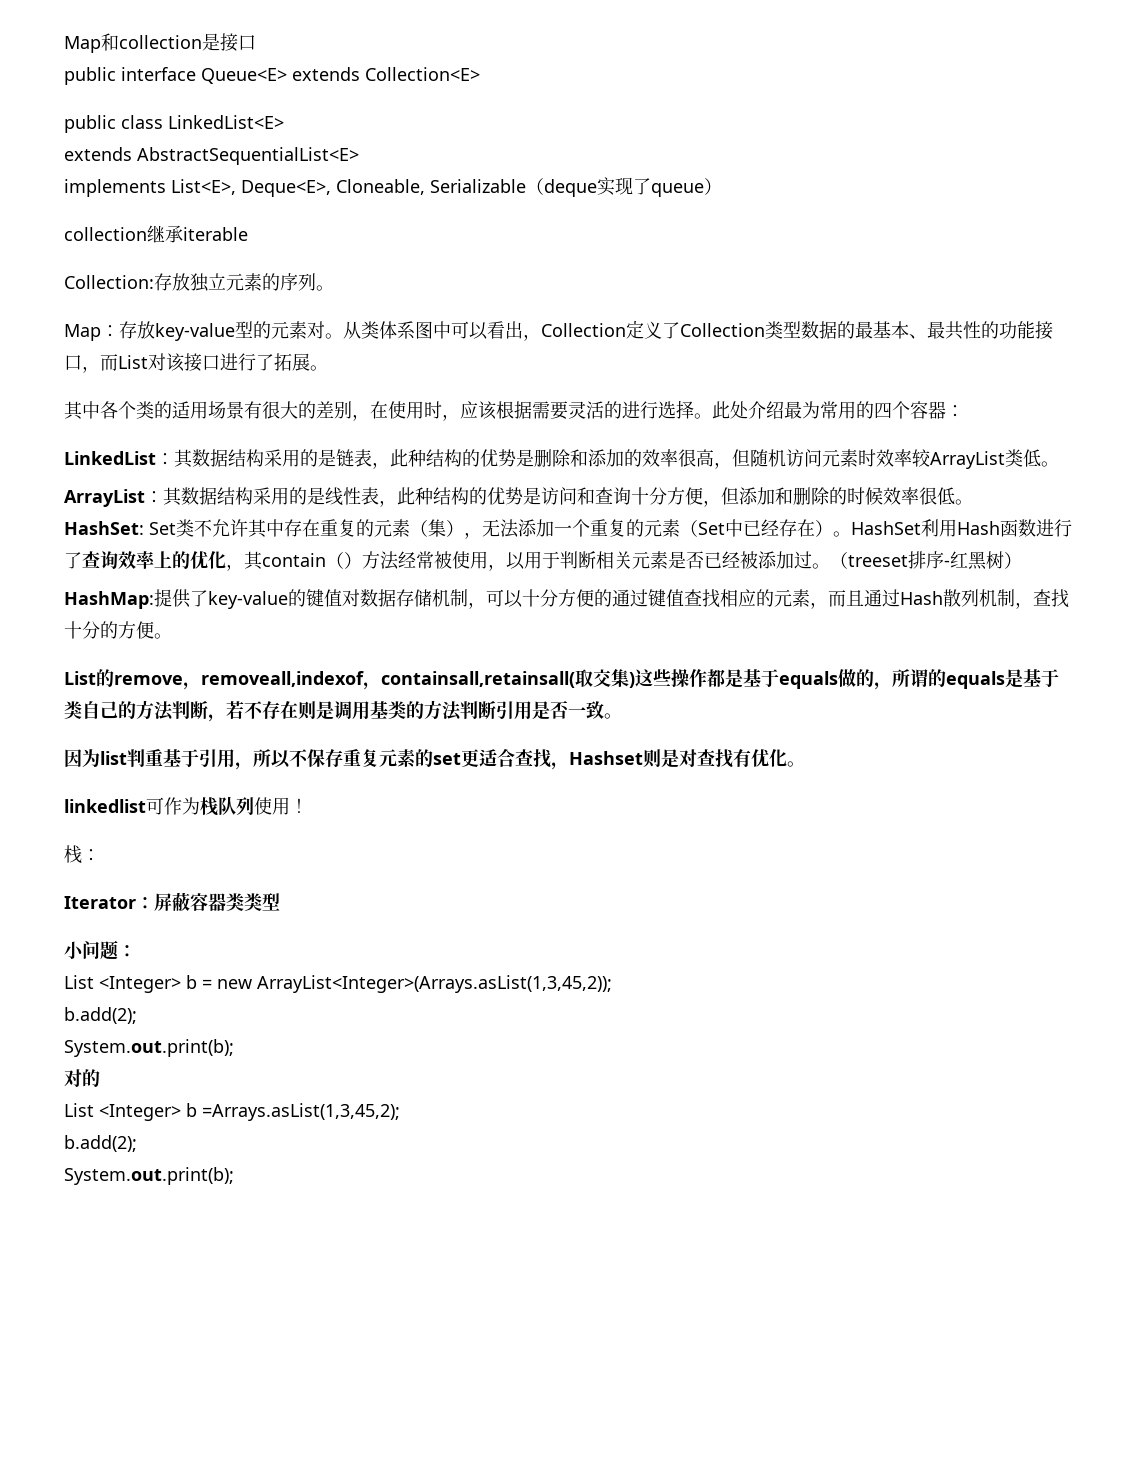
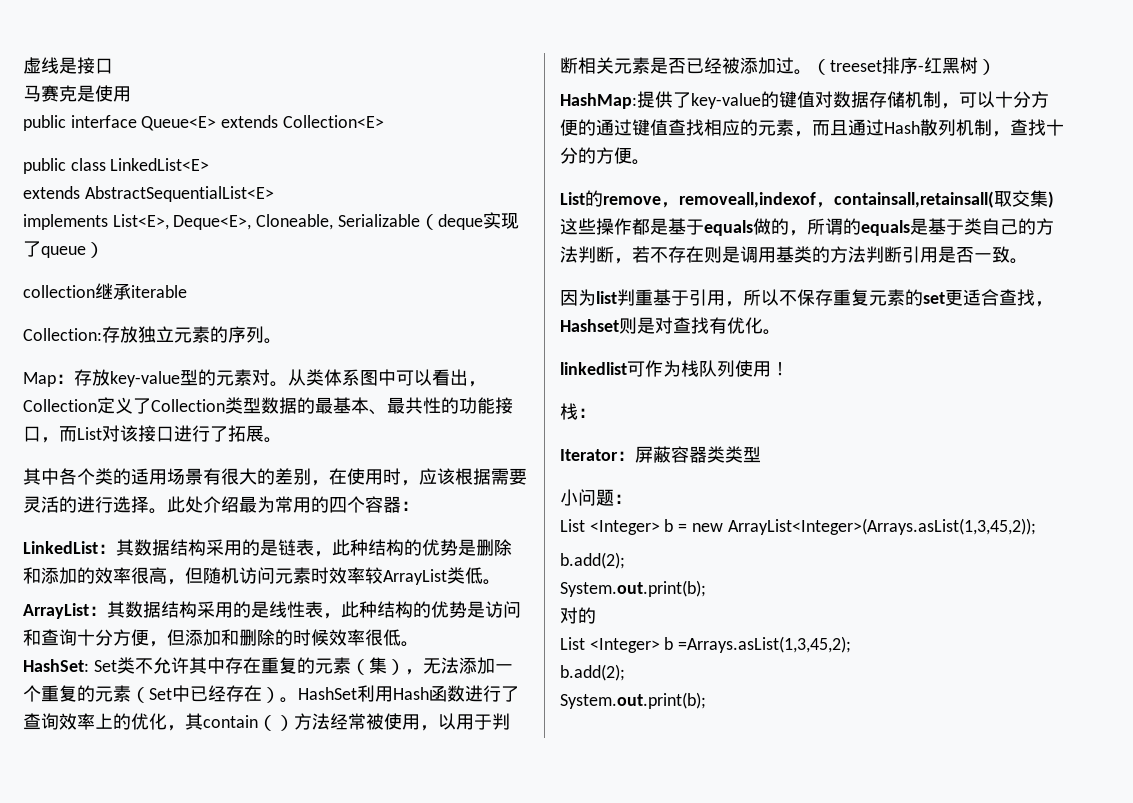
- Map和collection是接口
+ 虚线是接口
+ 马赛克是使用

